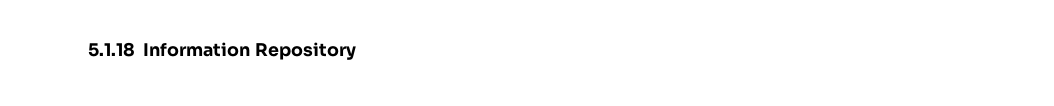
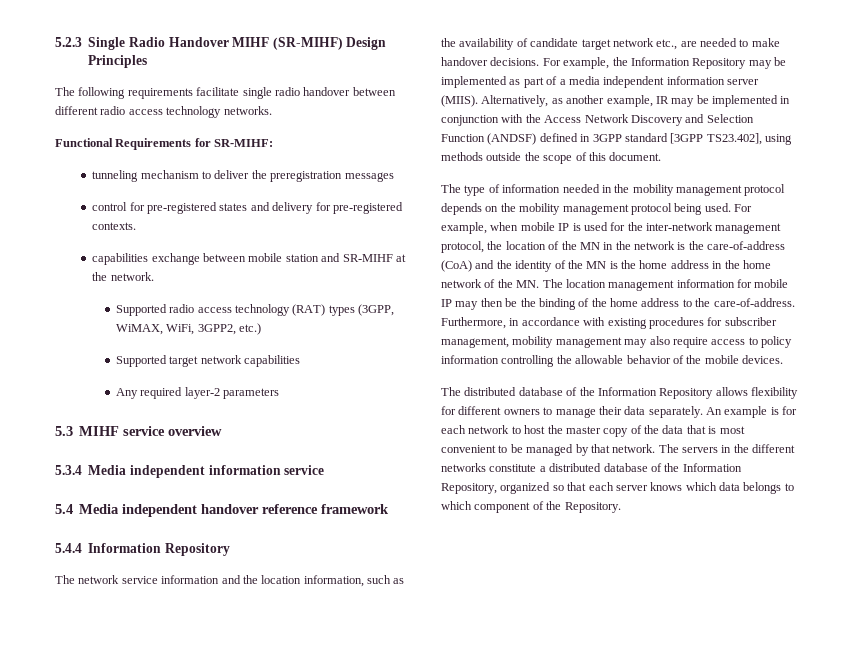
- 5.1.18 Information Repository
+ 5.2.3 Single Radio Handover MIHF (SR-MIHF) Design Principles
+ The following requirements facilitate single radio handover between different radio access technology networks.
+ Functional Requirements for SR-MIHF:
+ tunneling mechanism to deliver the preregistration messages
+ control for pre-registered states and delivery for pre-registered contexts.
+ capabilities exchange between mobile station and SR-MIHF at the network.
+ Supported radio access technology (RAT) types (3GPP, WiMAX, WiFi, 3GPP2, etc.)
+ Supported target network capabilities
+ Any required layer-2 parameters
+ 5.3 MIHF service overview
+ 5.3.4 Media independent information service
+ 5.4 Media independent handover reference framework
+ 5.4.4 Information Repository
+ The network service information and the location information, such as the availability of candidate target network etc., are needed to make handover decisions. For example, the Information Repository may be implemented as part of a media independent information server (MIIS). Alternatively, as another example, IR may be implemented in conjunction with the Access Network Discovery and Selection Function (ANDSF) defined in 3GPP standard [3GPP TS23.402], using methods outside the scope of this document.
+ The type of information needed in the mobility management protocol depends on the mobility management protocol being used. For example, when mobile IP is used for the inter-network management protocol, the location of the MN in the network is the care-of-address (CoA) and the identity of the MN is the home address in the home network of the MN. The location management information for mobile IP may then be the binding of the home address to the care-of-address. Furthermore, in accordance with existing procedures for subscriber management, mobility management may also require access to policy information controlling the allowable behavior of the mobile devices.
+ The distributed database of the Information Repository allows flexibility for different owners to manage their data separately. An example is for each network to host the master copy of the data that is most convenient to be managed by that network. The servers in the different networks constitute a distributed database of the Information Repository, organized so that each server knows which data belongs to which component of the Repository.

